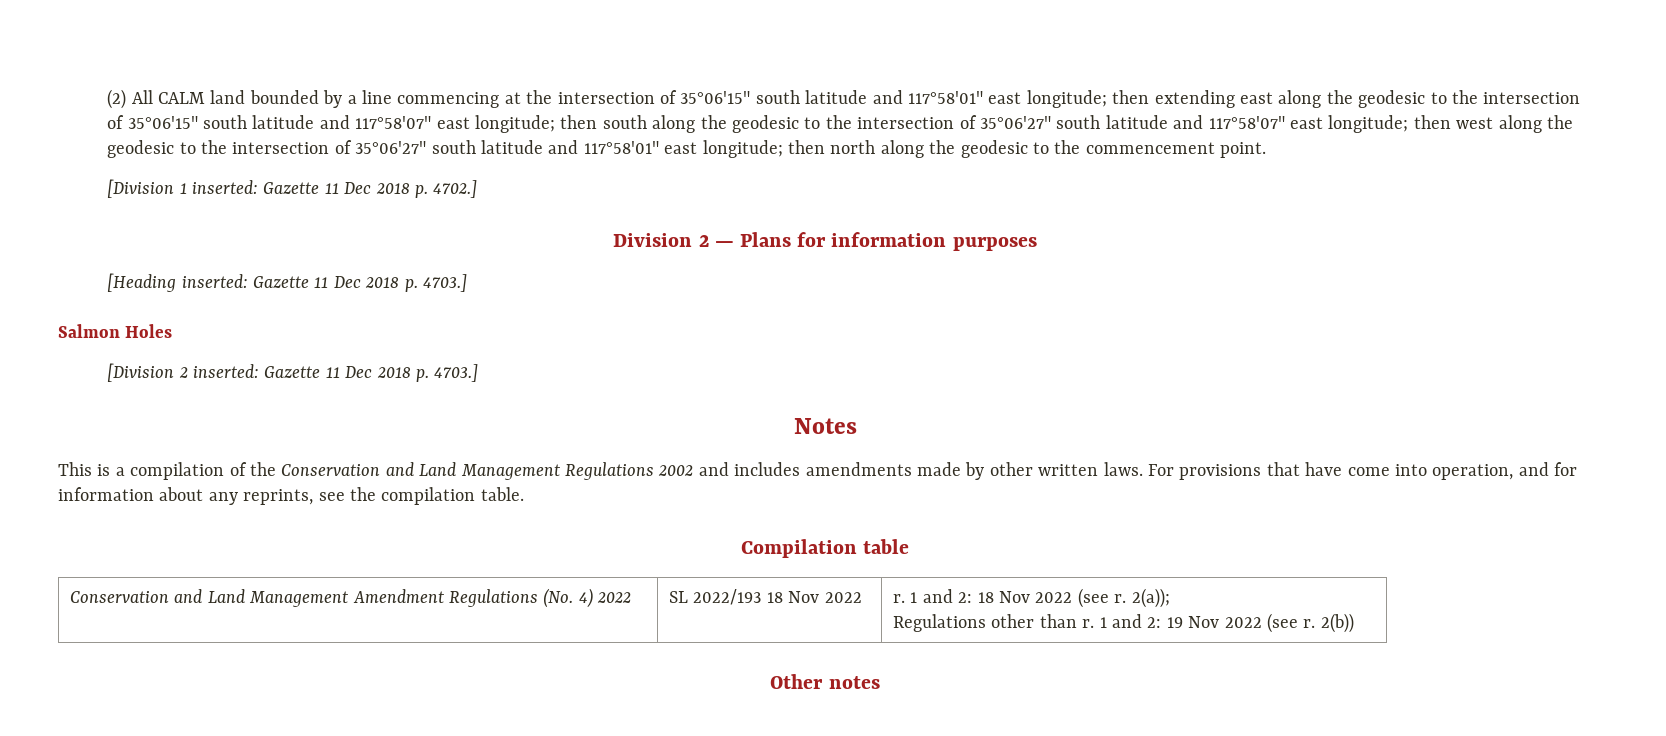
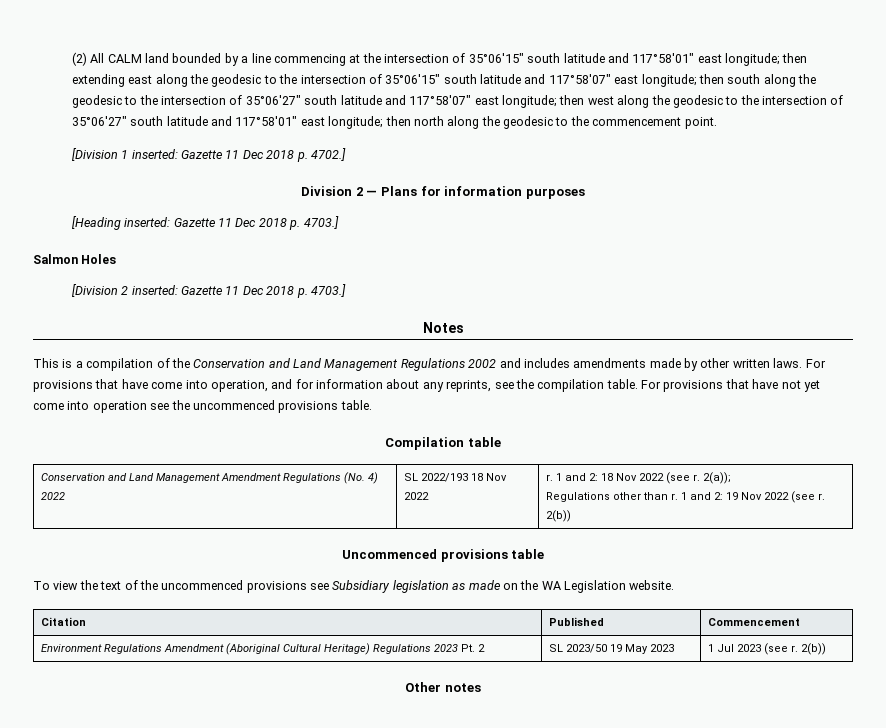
+ For provisions that have not yet come into operation see the uncommenced provisions table.
+ Uncommenced provisions table
+ To view the text of the uncommenced provisions see Subsidiary legislation as made on the WA Legislation website.
+ Citation | Published | Commencement
+ Environment Regulations Amendment (Aboriginal Cultural Heritage) Regulations 2023 Pt. 2 | SL 2023/50 19 May 2023 | 1 Jul 2023 (see r. 2(b))

